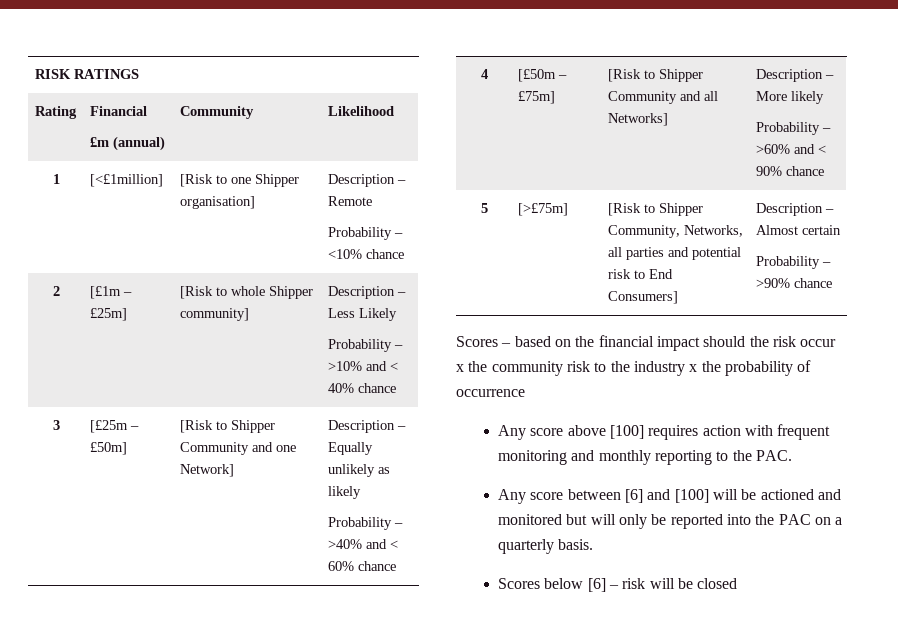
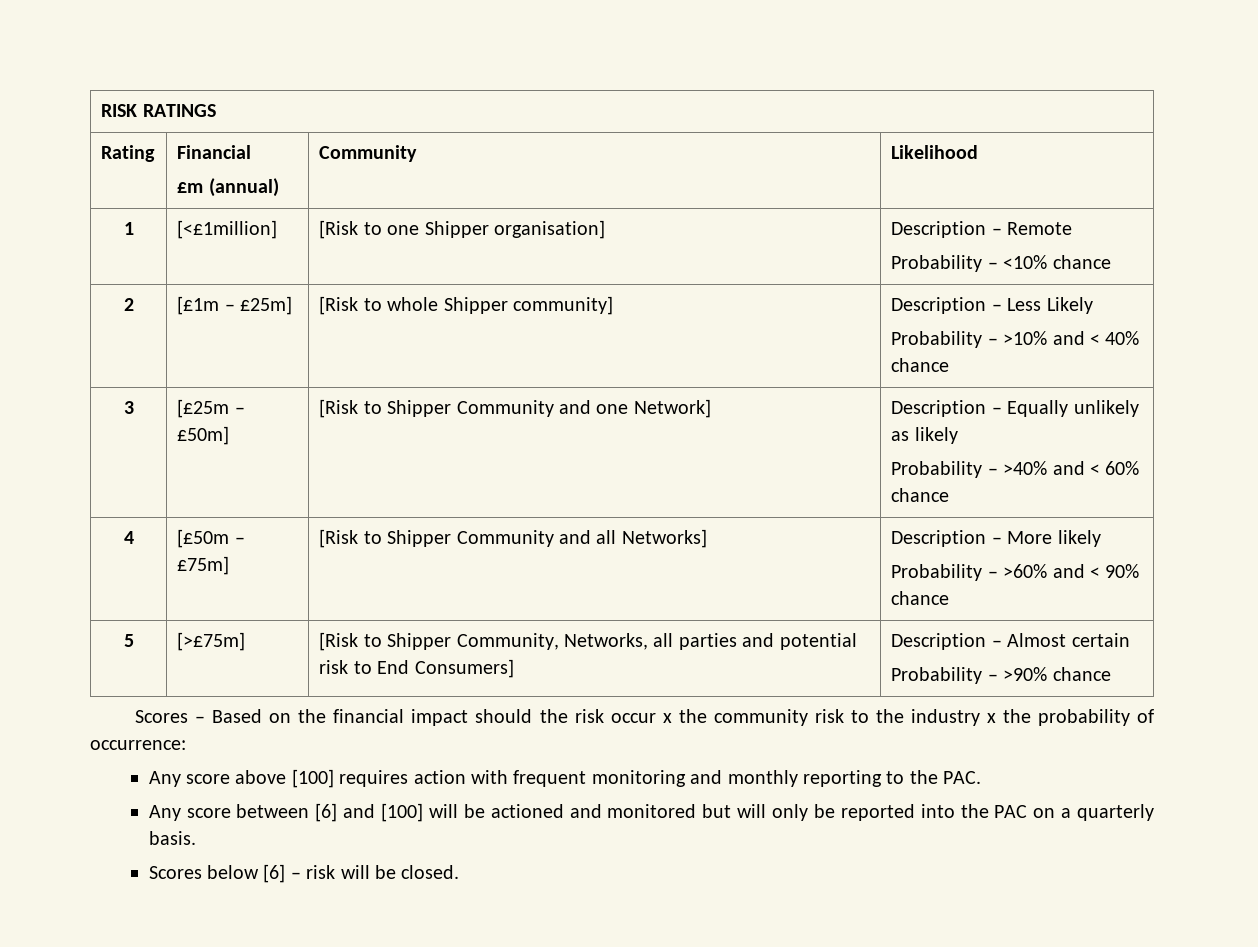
- Scores – based on the financial impact should the risk occur x the community risk to the industry x the probability of occurrence
+ Scores – Based on the financial impact should the risk occur x the community risk to the industry x the probability of occurrence:
- Scores below [6] – risk will be closed
+ Scores below [6] – risk will be closed.

